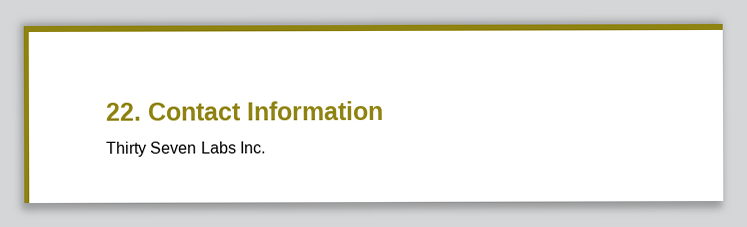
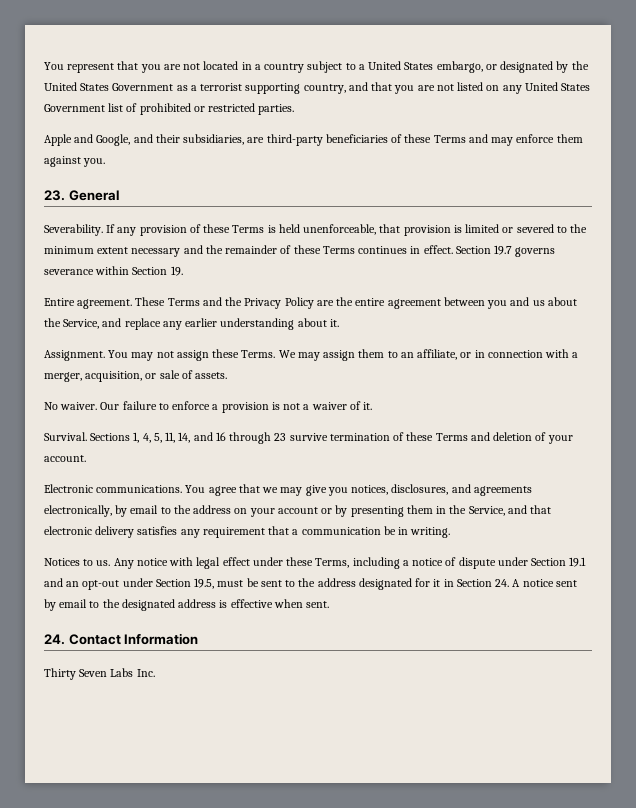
- 22. Contact Information
+ You represent that you are not located in a country subject to a United States embargo, or designated by the United States Government as a terrorist supporting country, and that you are not listed on any United States Government list of prohibited or restricted parties.
+ Apple and Google, and their subsidiaries, are third-party beneficiaries of these Terms and may enforce them against you.
+ 23. General
+ Severability. If any provision of these Terms is held unenforceable, that provision is limited or severed to the minimum extent necessary and the remainder of these Terms continues in effect. Section 19.7 governs severance within Section 19.
+ Entire agreement. These Terms and the Privacy Policy are the entire agreement between you and us about the Service, and replace any earlier understanding about it.
+ Assignment. You may not assign these Terms. We may assign them to an affiliate, or in connection with a merger, acquisition, or sale of assets.
+ No waiver. Our failure to enforce a provision is not a waiver of it.
+ Survival. Sections 1, 4, 5, 11, 14, and 16 through 23 survive termination of these Terms and deletion of your account.
+ Electronic communications. You agree that we may give you notices, disclosures, and agreements electronically, by email to the address on your account or by presenting them in the Service, and that electronic delivery satisfies any requirement that a communication be in writing.
+ Notices to us. Any notice with legal effect under these Terms, including a notice of dispute under Section 19.1 and an opt-out under Section 19.5, must be sent to the address designated for it in Section 24. A notice sent by email to the designated address is effective when sent.
+ 24. Contact Information

